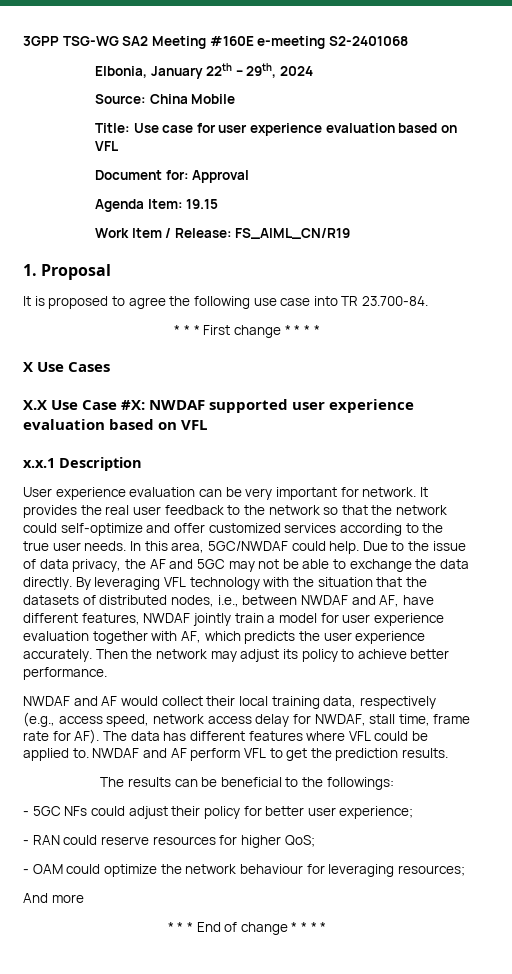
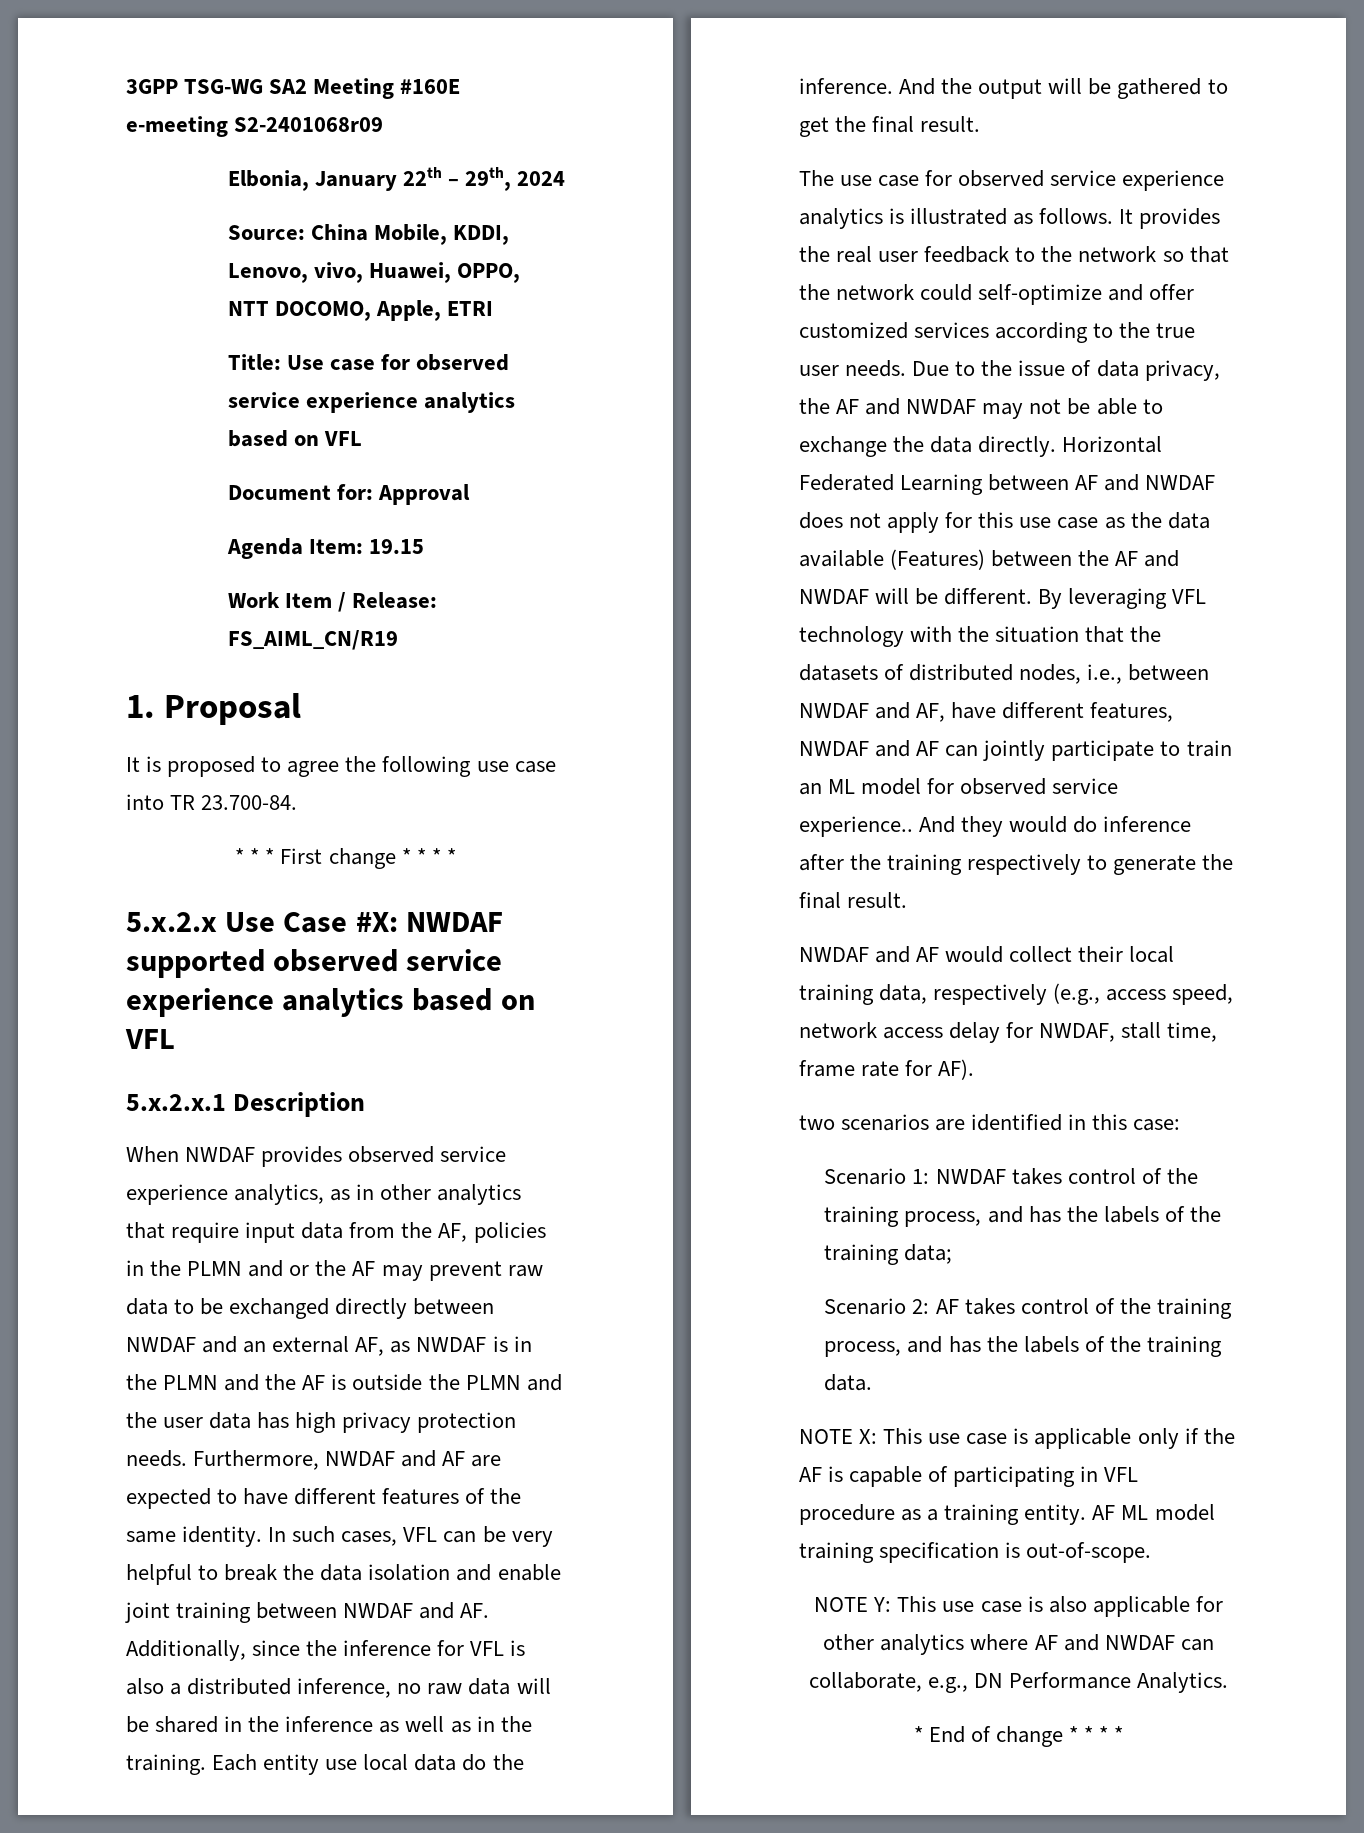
- 3GPP TSG-WG SA2 Meeting #160E e-meeting S2-2401068
+ 3GPP TSG-WG SA2 Meeting #160E e-meeting S2-2401068r09
- Source: China Mobile
+ Source: China Mobile, KDDI, Lenovo, vivo, Huawei, OPPO, NTT DOCOMO, Apple, ETRI
- Title: Use case for user experience evaluation based on VFL
+ Title: Use case for observed service experience analytics based on VFL
- X Use Cases
- X.X Use Case #X: NWDAF supported user experience evaluation based on VFL
- x.x.1 Description
+ 5.x.2.x Use Case #X: NWDAF supported observed service experience analytics based on VFL
+ 5.x.2.x.1 Description
- User experience evaluation can be very important for network.
+ When NWDAF provides observed service experience analytics, as in other analytics that require input data from the AF, policies in the PLMN and or the AF may prevent raw data to be exchanged directly between NWDAF and an external AF, as NWDAF is in the PLMN and the AF is outside the PLMN and the user data has high privacy protection needs. Furthermore, NWDAF and AF are expected to have different features of the same identity. In such cases, VFL can be very helpful to break the data isolation and enable joint training between NWDAF and AF. Additionally, since the inference for VFL is also a distributed inference, no raw data will be shared in the inference as well as in the training. Each entity use local data do the inference. And the output will be gathered to get the final result.
+ The use case for observed service experience analytics is illustrated as follows.
- In this area, 5GC/NWDAF could help.
- Due to the issue of data privacy, the AF and 5GC may not be able to exchange the data directly.
+ Due to the issue of data privacy, the AF and NWDAF may not be able to exchange the data directly.
+ Horizontal Federated Learning between AF and NWDAF does not apply for this use case as the data available (Features) between the AF and NWDAF will be different.
- By leveraging VFL technology with the situation that the datasets of distributed nodes, i.e., between NWDAF and AF, have different features, NWDAF jointly train a model for user experience evaluation together with AF, which predicts the user experience accurately. Then the network may adjust its policy to achieve better performance.
+ By leveraging VFL technology with the situation that the datasets of distributed nodes, i.e., between NWDAF and AF, have different features, NWDAF and AF can jointly participate to train an ML model for observed service experience.. And they would do inference after the training respectively to generate the final result.
- NWDAF and AF would collect their local training data, respectively (e.g., access speed, network access delay for NWDAF, stall time, frame rate for AF). The data has different features where VFL could be applied to. NWDAF and AF perform VFL to get the prediction results.
- The results can be beneficial to the followings:
- - 5GC NFs could adjust their policy for better user experience;
- - RAN could reserve resources for higher QoS;
- - OAM could optimize the network behaviour for leveraging resources;
- And more
- * * * End of change * * * *
+ NWDAF and AF would collect their local training data, respectively (e.g., access speed, network access delay for NWDAF, stall time, frame rate for AF).
+ two scenarios are identified in this case:
+ Scenario 1: NWDAF takes control of the training process, and has the labels of the training data;
+ Scenario 2: AF takes control of the training process, and has the labels of the training data.
+ NOTE X: This use case is applicable only if the AF is capable of participating in VFL procedure as a training entity. AF ML model training specification is out-of-scope.
+ NOTE Y: This use case is also applicable for other analytics where AF and NWDAF can collaborate, e.g., DN Performance Analytics.
+ * End of change * * * *

